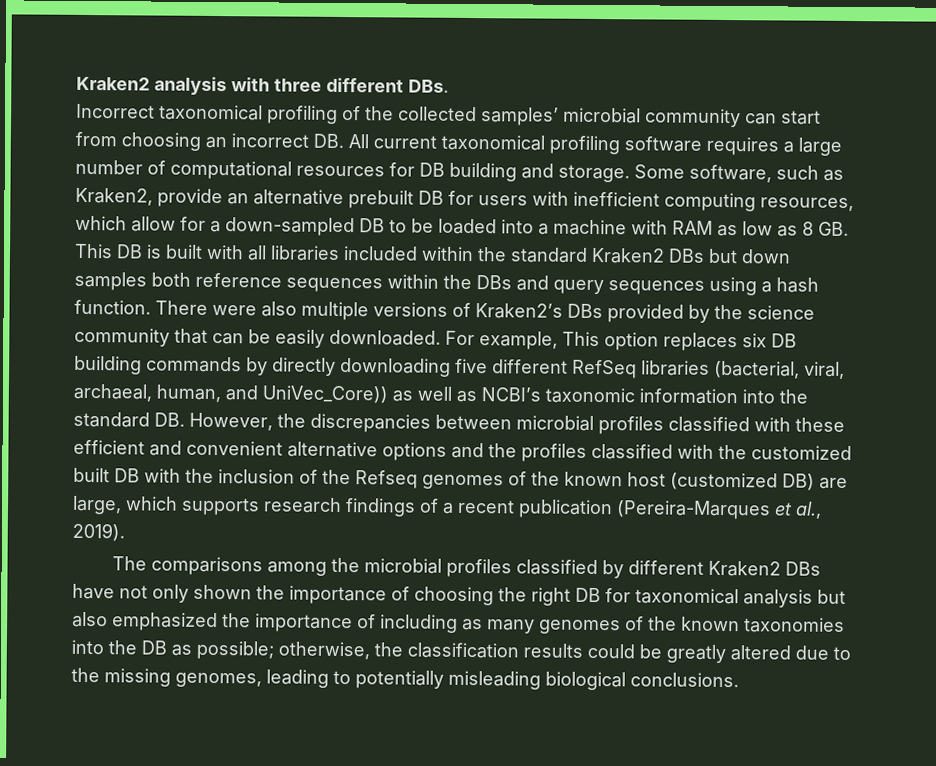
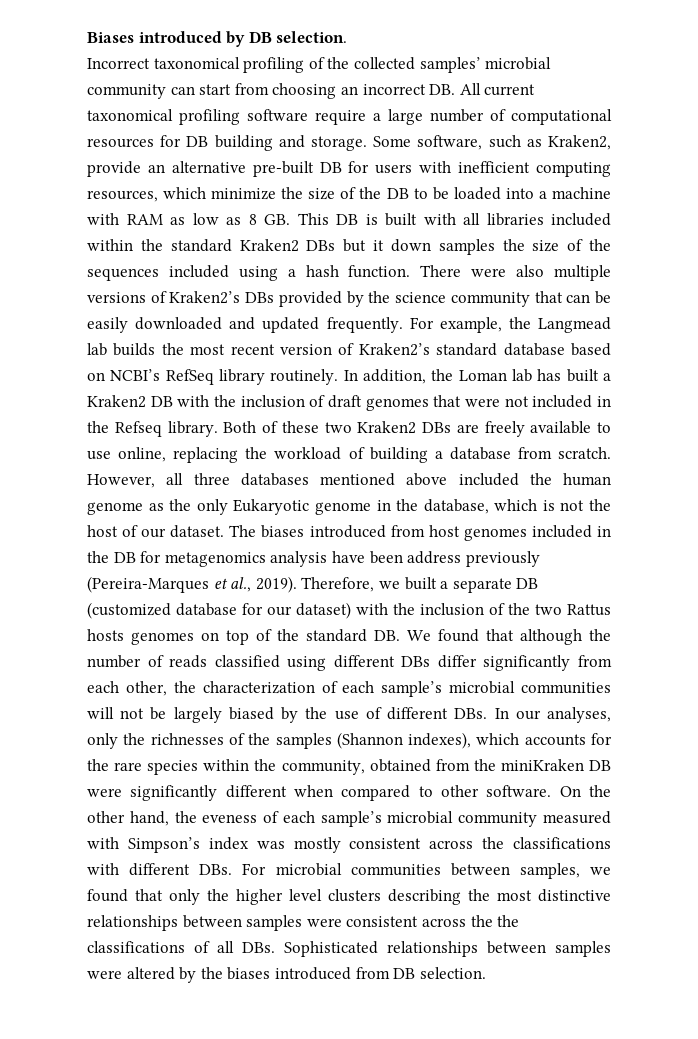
- Kraken2 analysis with three different DBs.
+ Biases introduced by DB selection.
- Incorrect taxonomical profiling of the collected samples’ microbial community can start from choosing an incorrect DB. All current taxonomical profiling software requires a large number of computational resources for DB building and storage.
+ Incorrect taxonomical profiling of the collected samples’ microbial community can start from choosing an incorrect DB. All current taxonomical profiling software require a large number of computational resources for DB building and storage.
- Some software, such as Kraken2, provide an alternative prebuilt DB for users with inefficient computing resources, which allow for a down-sampled DB to be loaded into a machine with RAM as low as 8 GB. This DB is built with all libraries included within the standard Kraken2 DBs but down samples both reference sequences within the DBs and query sequences using a hash function.
+ Some software, such as Kraken2, provide an alternative pre-built DB for users with inefficient computing resources, which minimize the size of the DB to be loaded into a machine with RAM as low as 8 GB. This DB is built with all libraries included within the standard Kraken2 DBs but it down samples the size of the sequences included using a hash function.
- There were also multiple versions of Kraken2’s DBs provided by the science community that can be easily downloaded. For example, This option replaces six DB building commands by directly downloading five different RefSeq libraries (bacterial, viral, archaeal, human, and UniVec_Core)) as well as NCBI’s taxonomic information into the standard DB. However, the discrepancies between microbial profiles classified with these efficient and convenient alternative options and the profiles classified with the customized built DB with the inclusion of the Refseq genomes of the known host (customized DB) are large, which supports research findings of a recent publication (Pereira-Marques et al., 2019).
- The comparisons among the microbial profiles classified by different Kraken2 DBs have not only shown the importance of choosing the right DB for taxonomical analysis but also emphasized the importance of including as many genomes of the known taxonomies into the DB as possible; otherwise, the classification results could be greatly altered due to the missing genomes, leading to potentially misleading biological conclusions.
+ There were also multiple versions of Kraken2’s DBs provided by the science community that can be easily downloaded and updated frequently. For example, the Langmead lab builds the most recent version of Kraken2’s standard database based on NCBI’s RefSeq library routinely. In addition, the Loman lab has built a Kraken2 DB with the inclusion of draft genomes that were not included in the Refseq library. Both of these two Kraken2 DBs are freely available to use online, replacing the workload of building a database from scratch. However, all three databases mentioned above included the human genome as the only Eukaryotic genome in the database, which is not the host of our dataset. The biases introduced from host genomes included in the DB for metagenomics analysis have been address previously (Pereira-Marques et al., 2019). Therefore, we built a separate DB (customized database for our dataset) with the inclusion of the two Rattus hosts genomes on top of the standard DB. We found that although the number of reads classified using different DBs differ significantly from each other, the characterization of each sample’s microbial communities will not be largely biased by the use of different DBs. In our analyses, only the richnesses of the samples (Shannon indexes), which accounts for the rare species within the community, obtained from the miniKraken DB were significantly different when compared to other software. On the other hand, the eveness of each sample’s microbial community measured with Simpson’s index was mostly consistent across the classifications with different DBs. For microbial communities between samples, we found that only the higher level clusters describing the most distinctive relationships between samples were consistent across the the classifications of all DBs. Sophisticated relationships between samples were altered by the biases introduced from DB selection.

